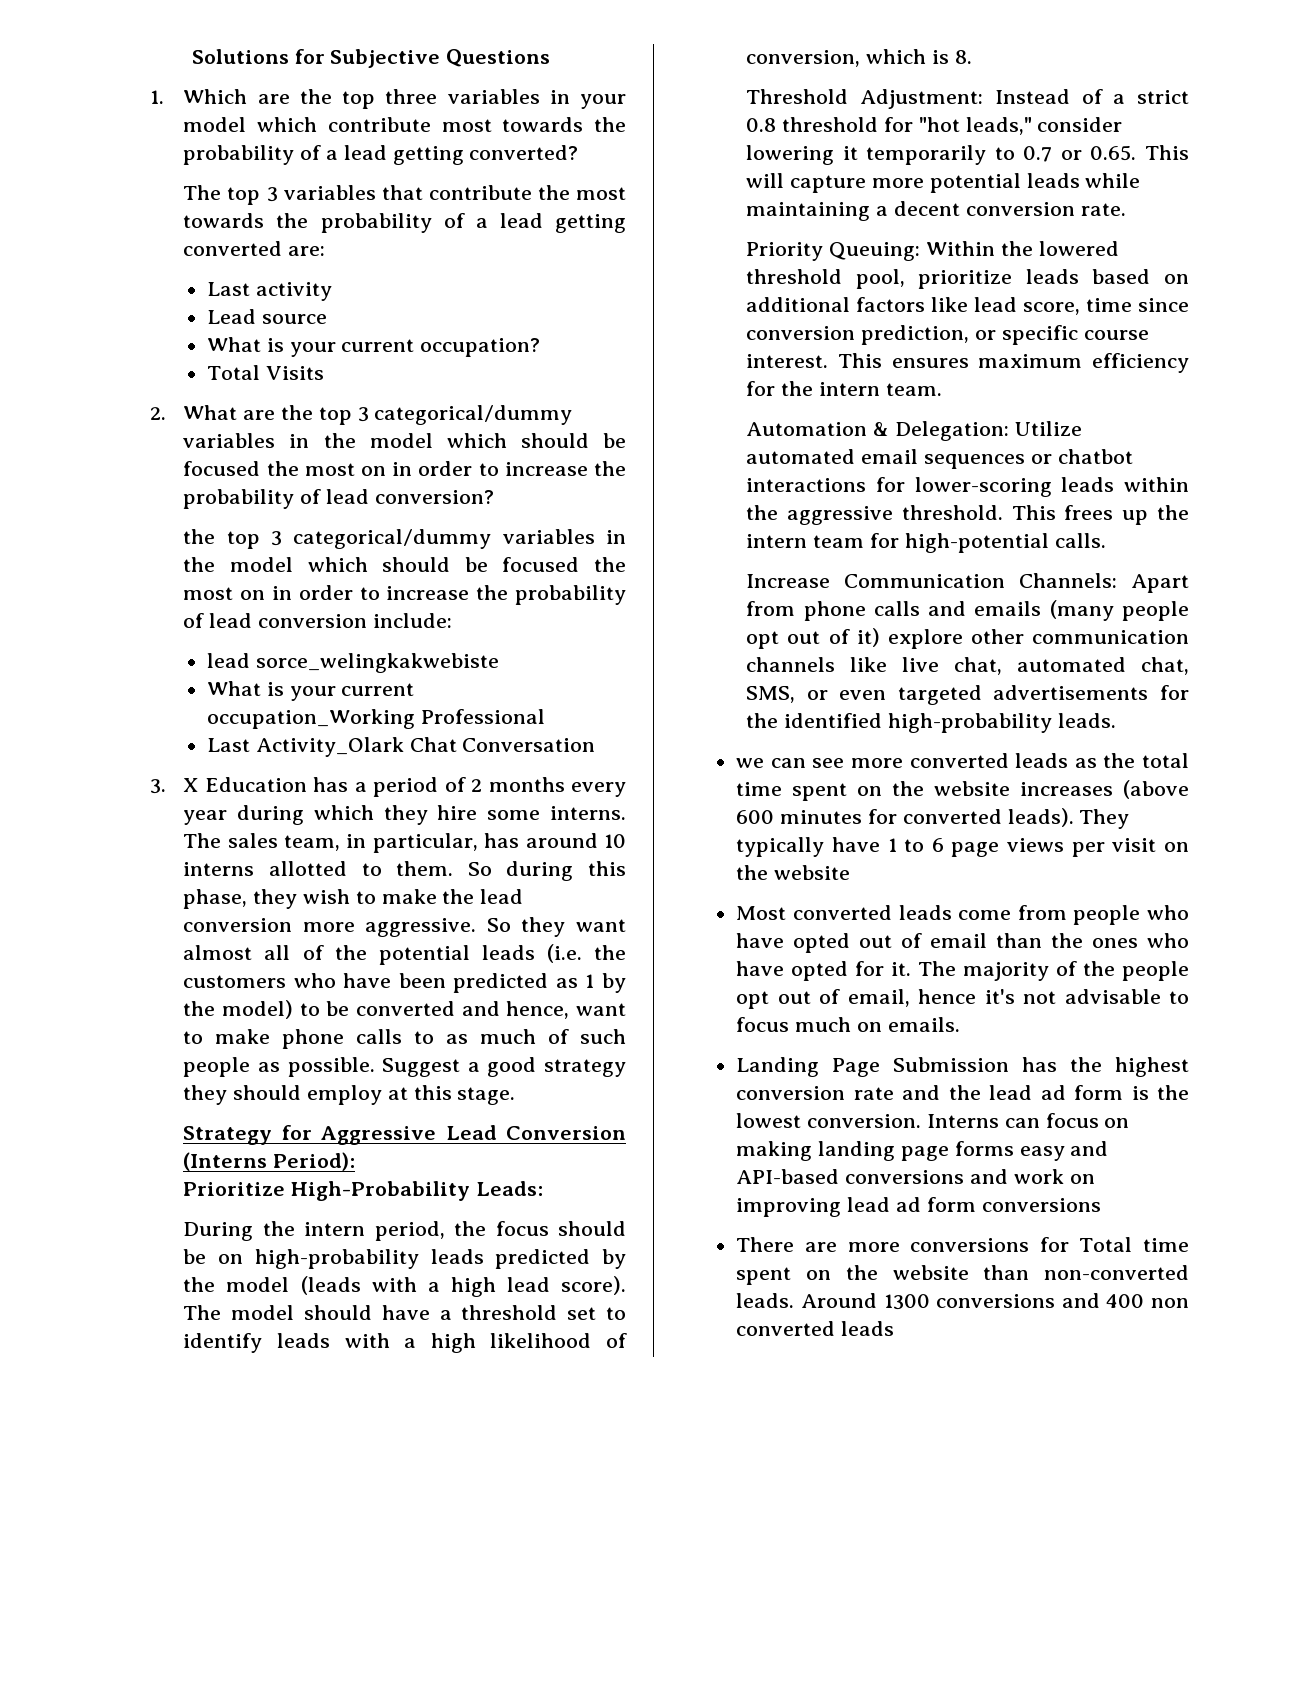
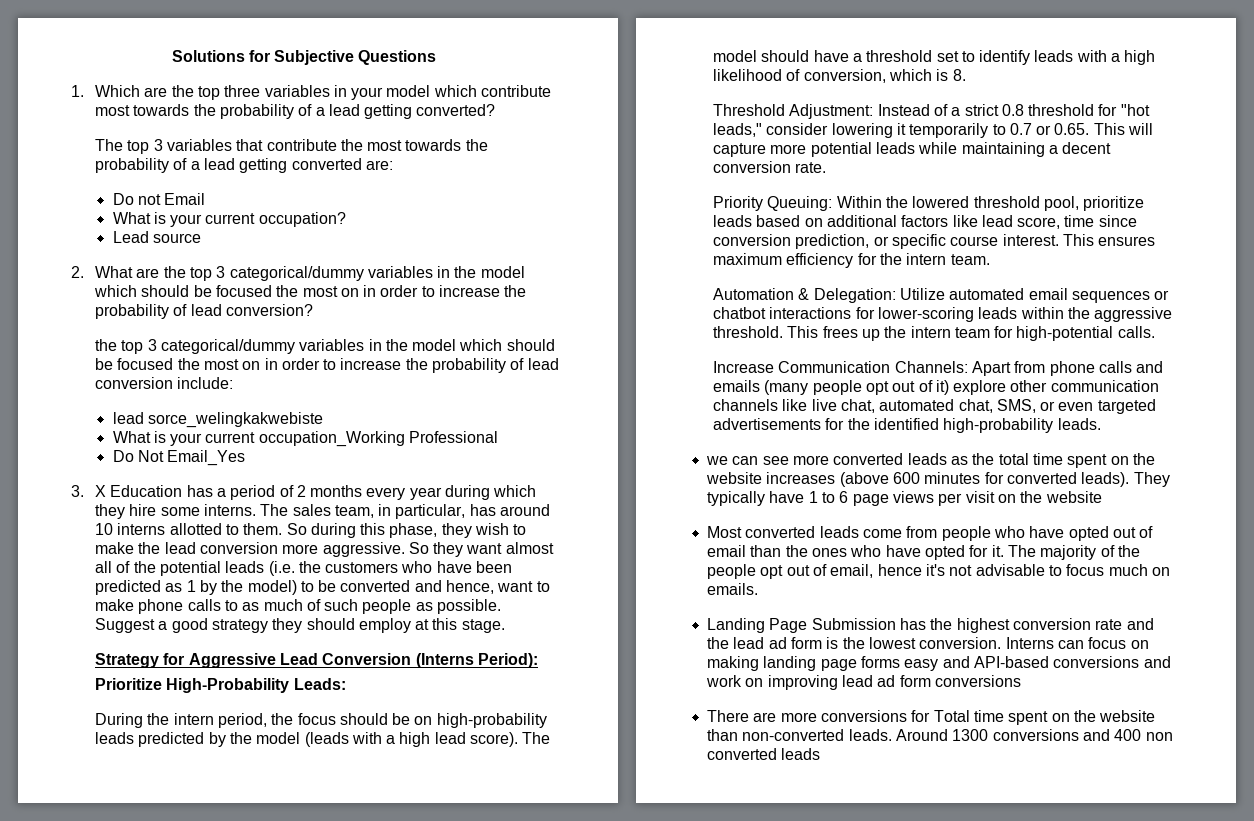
- Last activity
- Lead source
+ Do not Email
- Total Visits
+ Lead source
- Last Activity_Olark Chat Conversation
+ Do Not Email_Yes

